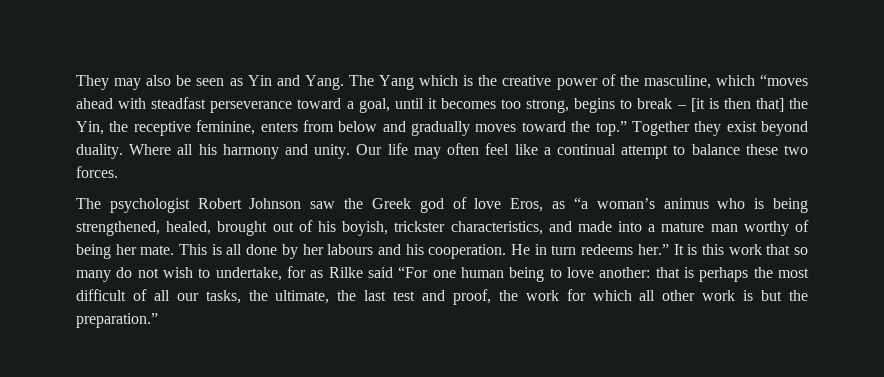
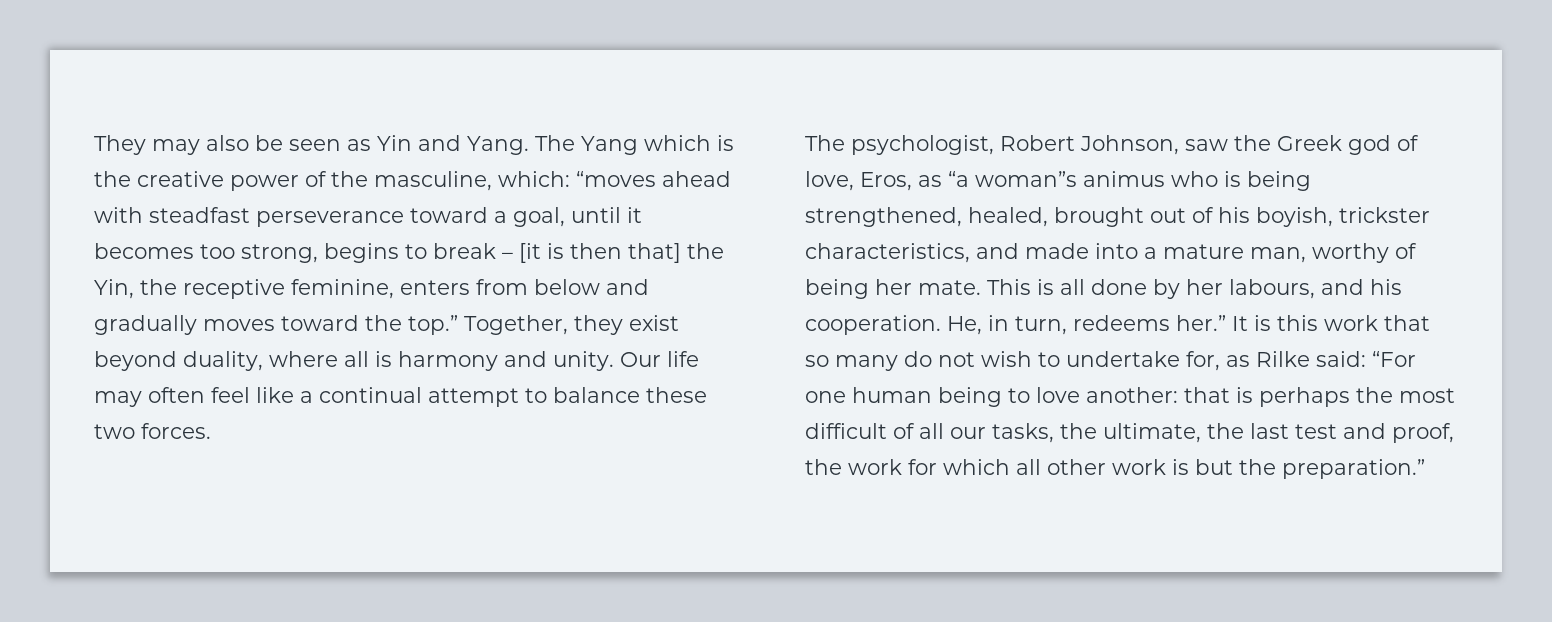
- The Yang which is the creative power of the masculine, which “moves ahead with steadfast perseverance toward a goal, until it becomes too strong, begins to break – [it is then that] the Yin, the receptive feminine, enters from below and gradually moves toward the top.”
+ The Yang which is the creative power of the masculine, which: “moves ahead with steadfast perseverance toward a goal, until it becomes too strong, begins to break – [it is then that] the Yin, the receptive feminine, enters from below and gradually moves toward the top.”
- Together they exist beyond duality. Where all his harmony and unity.
+ Together, they exist beyond duality, where all is harmony and unity.
- The psychologist Robert Johnson saw the Greek god of love Eros, as “a woman’s animus who is being strengthened, healed, brought out of his boyish, trickster characteristics, and made into a mature man worthy of being her mate.
+ The psychologist, Robert Johnson, saw the Greek god of love, Eros, as “a woman”s animus who is being strengthened, healed, brought out of his boyish, trickster characteristics, and made into a mature man, worthy of being her mate.
- This is all done by her labours and his cooperation.
+ This is all done by her labours, and his cooperation.
- He in turn redeems her.”
+ He, in turn, redeems her.”
- It is this work that so many do not wish to undertake, for as Rilke said “For one human being to love another: that is perhaps the most difficult of all our tasks, the ultimate, the last test and proof, the work for which all other work is but the preparation.”
+ It is this work that so many do not wish to undertake for, as Rilke said: “For one human being to love another: that is perhaps the most difficult of all our tasks, the ultimate, the last test and proof, the work for which all other work is but the preparation.”

